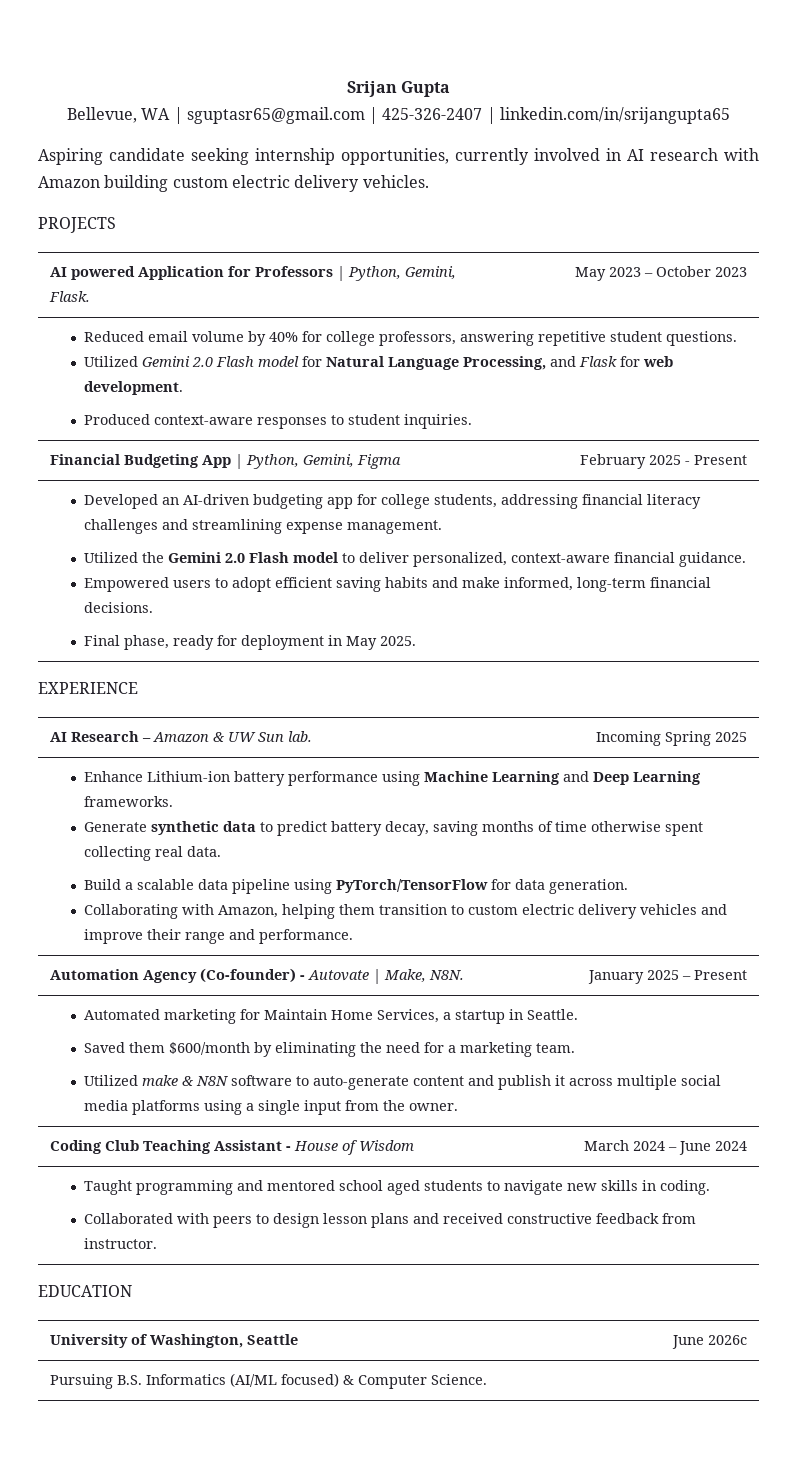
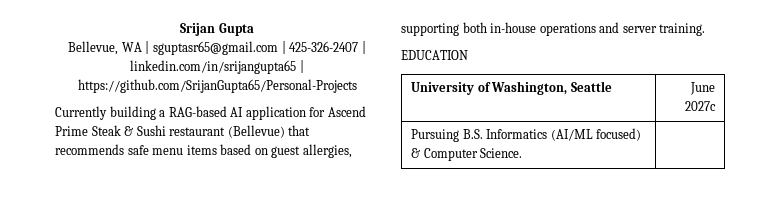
- Bellevue, WA | sguptasr65@gmail.com | 425-326-2407 | linkedin.com/in/srijangupta65
- Aspiring candidate seeking internship opportunities, currently involved in AI research with Amazon building custom electric delivery vehicles.
- PROJECTS
- AI powered Application for Professors | Python, Gemini, Flask. | May 2023 – October 2023
- Reduced email volume by 40% for college professors, answering repetitive student questions.
- Utilized Gemini 2.0 Flash model for Natural Language Processing, and Flask for web development.
- Produced context-aware responses to student inquiries.
- Financial Budgeting App | Python, Gemini, Figma | February 2025 - Present
- Developed an AI-driven budgeting app for college students, addressing financial literacy challenges and streamlining expense management.
- Utilized the Gemini 2.0 Flash model to deliver personalized, context-aware financial guidance.
- Empowered users to adopt efficient saving habits and make informed, long-term financial decisions.
- Final phase, ready for deployment in May 2025.
- EXPERIENCE
- AI Research – Amazon & UW Sun lab. | Incoming Spring 2025
- Enhance Lithium-ion battery performance using Machine Learning and Deep Learning frameworks.
- Generate synthetic data to predict battery decay, saving months of time otherwise spent collecting real data.
- Build a scalable data pipeline using PyTorch/TensorFlow for data generation.
- Collaborating with Amazon, helping them transition to custom electric delivery vehicles and improve their range and performance.
- Automation Agency (Co-founder) - Autovate | Make, N8N. | January 2025 – Present
- Automated marketing for Maintain Home Services, a startup in Seattle.
- Saved them $600/month by eliminating the need for a marketing team.
- Utilized make & N8N software to auto-generate content and publish it across multiple social media platforms using a single input from the owner.
- Coding Club Teaching Assistant - House of Wisdom | March 2024 – June 2024
- Taught programming and mentored school aged students to navigate new skills in coding.
- Collaborated with peers to design lesson plans and received constructive feedback from instructor.
+ Bellevue, WA | sguptasr65@gmail.com | 425-326-2407 | linkedin.com/in/srijangupta65 | https://github.com/SrijanGupta65/Personal-Projects
+ Currently building a RAG-based AI application for Ascend Prime Steak & Sushi restaurant (Bellevue) that recommends safe menu items based on guest allergies, supporting both in-house operations and server training.
- University of Washington, Seattle | June 2026c
+ University of Washington, Seattle | June 2027c

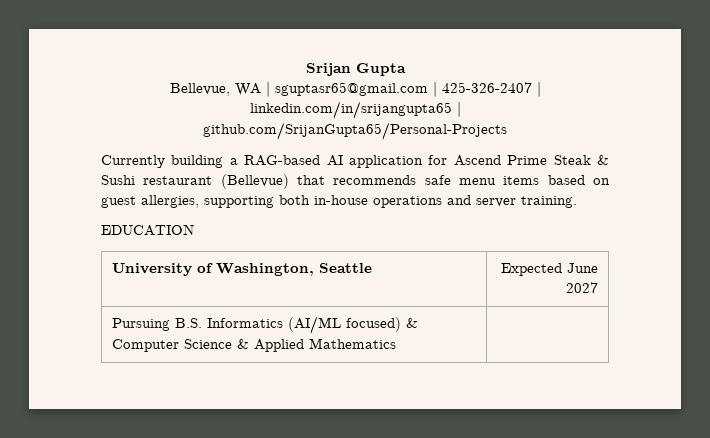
- Bellevue, WA | sguptasr65@gmail.com | 425-326-2407 | linkedin.com/in/srijangupta65 | https://github.com/SrijanGupta65/Personal-Projects
+ Bellevue, WA | sguptasr65@gmail.com | 425-326-2407 | linkedin.com/in/srijangupta65 | github.com/SrijanGupta65/Personal-Projects
- University of Washington, Seattle | June 2027c
+ University of Washington, Seattle | Expected June 2027
- Pursuing B.S. Informatics (AI/ML focused) & Computer Science. |
+ Pursuing B.S. Informatics (AI/ML focused) & Computer Science & Applied Mathematics |

